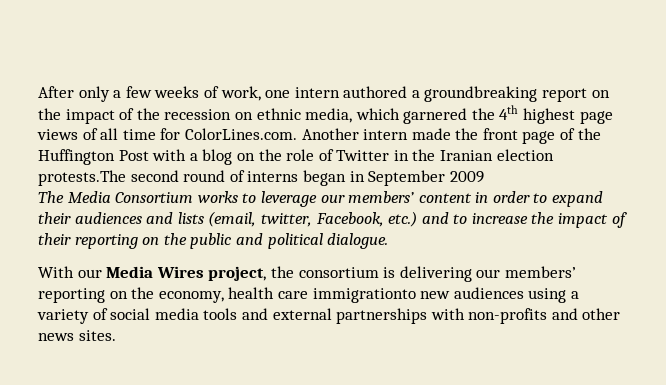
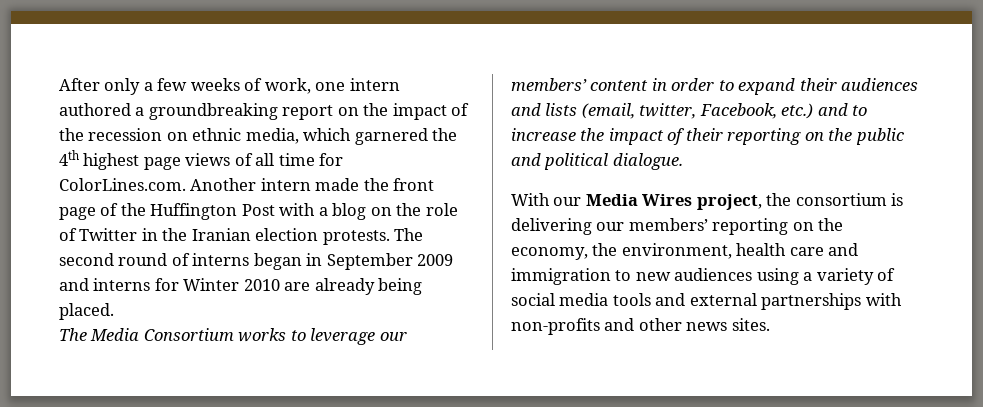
- After only a few weeks of work, one intern authored a groundbreaking report on the impact of the recession on ethnic media, which garnered the 4th highest page views of all time for ColorLines.com. Another intern made the front page of the Huffington Post with a blog on the role of Twitter in the Iranian election protests.The second round of interns began in September 2009
+ After only a few weeks of work, one intern authored a groundbreaking report on the impact of the recession on ethnic media, which garnered the 4th highest page views of all time for ColorLines.com. Another intern made the front page of the Huffington Post with a blog on the role of Twitter in the Iranian election protests. The second round of interns began in September 2009 and interns for Winter 2010 are already being placed.
- With our Media Wires project, the consortium is delivering our members’ reporting on the economy, health care immigrationto new audiences using a variety of social media tools and external partnerships with non-profits and other news sites.
+ With our Media Wires project, the consortium is delivering our members’ reporting on the economy, the environment, health care and immigration to new audiences using a variety of social media tools and external partnerships with non-profits and other news sites.

